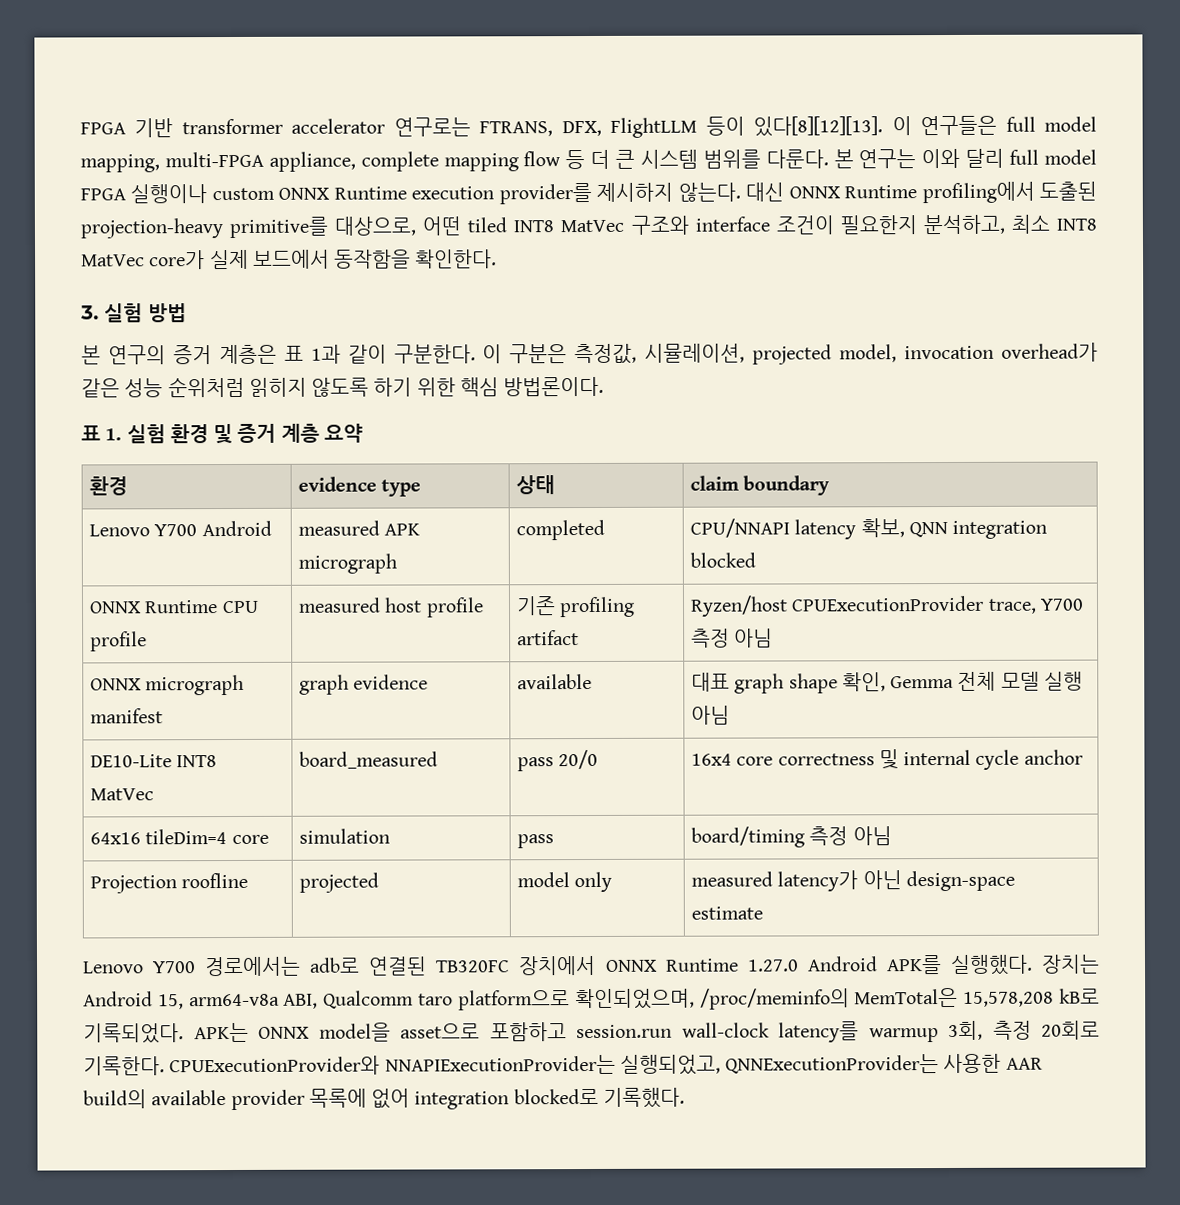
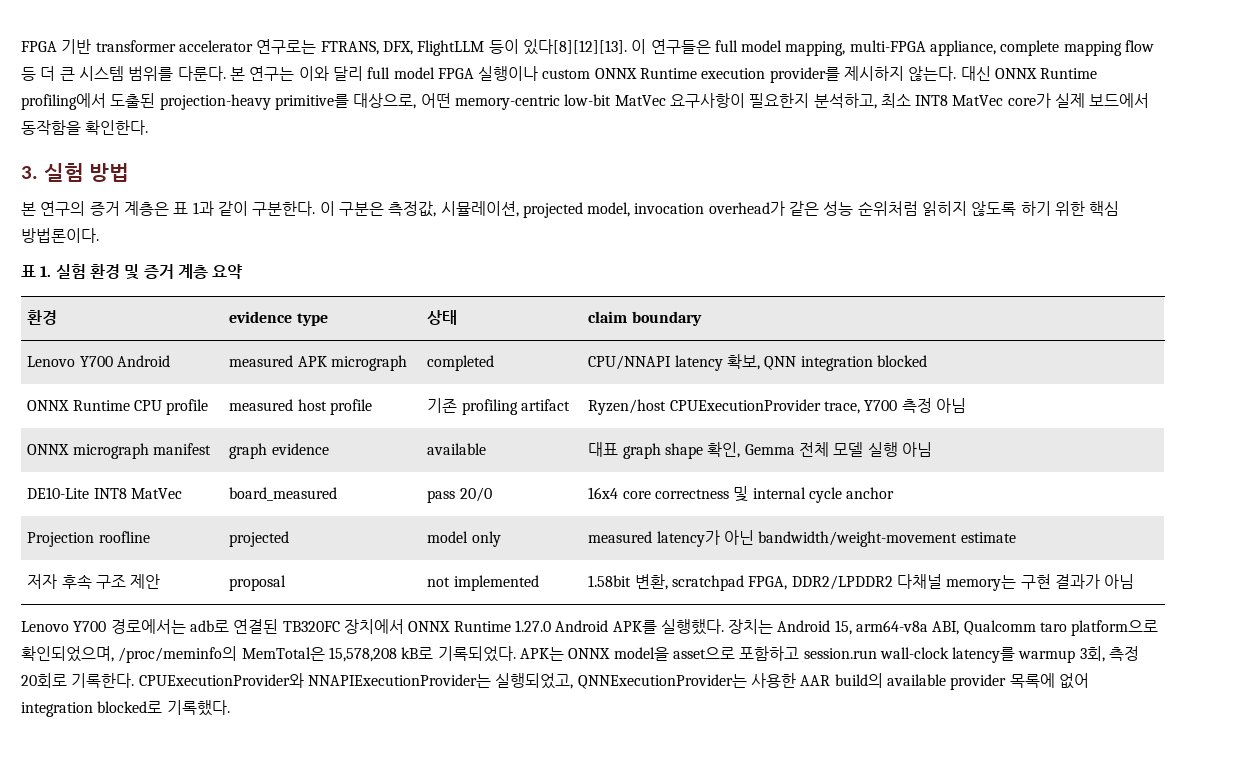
- 대신 ONNX Runtime profiling에서 도출된 projection-heavy primitive를 대상으로, 어떤 tiled INT8 MatVec 구조와 interface 조건이 필요한지 분석하고, 최소 INT8 MatVec core가 실제 보드에서 동작함을 확인한다.
+ 대신 ONNX Runtime profiling에서 도출된 projection-heavy primitive를 대상으로, 어떤 memory-centric low-bit MatVec 요구사항이 필요한지 분석하고, 최소 INT8 MatVec core가 실제 보드에서 동작함을 확인한다.
- 64x16 tileDim=4 core | simulation | pass | board/timing 측정 아님
- Projection roofline | projected | model only | measured latency가 아닌 design-space estimate
+ Projection roofline | projected | model only | measured latency가 아닌 bandwidth/weight-movement estimate
+ 저자 후속 구조 제안 | proposal | not implemented | 1.58bit 변환, scratchpad FPGA, DDR2/LPDDR2 다채널 memory는 구현 결과가 아님

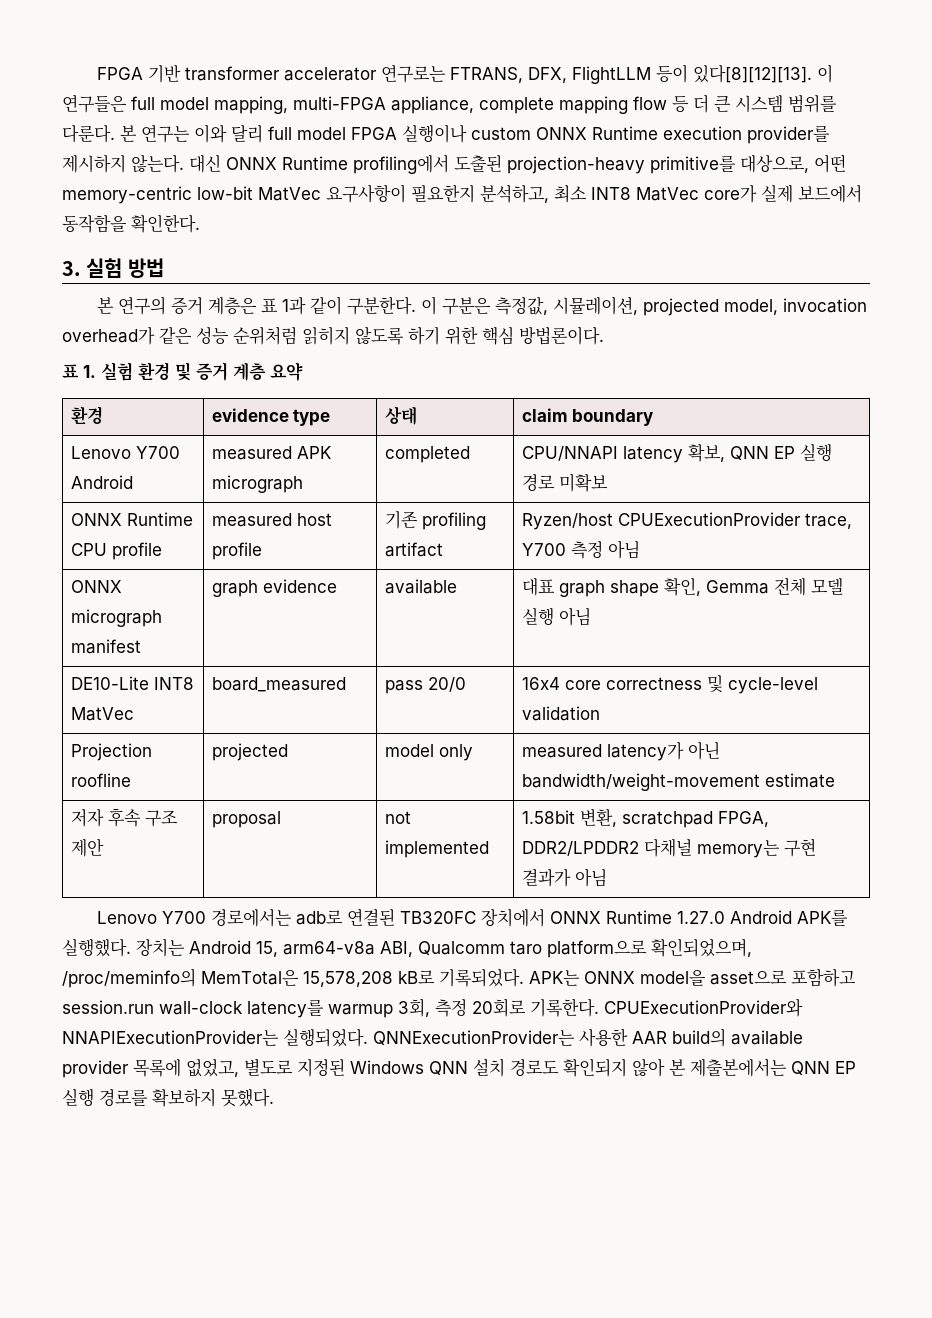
- Lenovo Y700 Android | measured APK micrograph | completed | CPU/NNAPI latency 확보, QNN integration blocked
+ Lenovo Y700 Android | measured APK micrograph | completed | CPU/NNAPI latency 확보, QNN EP 실행 경로 미확보
- DE10-Lite INT8 MatVec | board_measured | pass 20/0 | 16x4 core correctness 및 internal cycle anchor
+ DE10-Lite INT8 MatVec | board_measured | pass 20/0 | 16x4 core correctness 및 cycle-level validation
- CPUExecutionProvider와 NNAPIExecutionProvider는 실행되었고, QNNExecutionProvider는 사용한 AAR build의 available provider 목록에 없어 integration blocked로 기록했다.
+ CPUExecutionProvider와 NNAPIExecutionProvider는 실행되었다. QNNExecutionProvider는 사용한 AAR build의 available provider 목록에 없었고, 별도로 지정된 Windows QNN 설치 경로도 확인되지 않아 본 제출본에서는 QNN EP 실행 경로를 확보하지 못했다.

